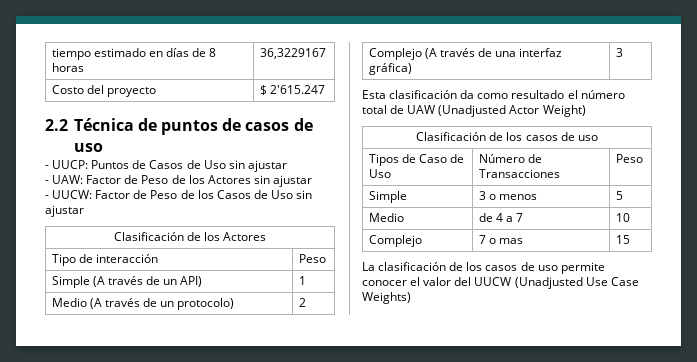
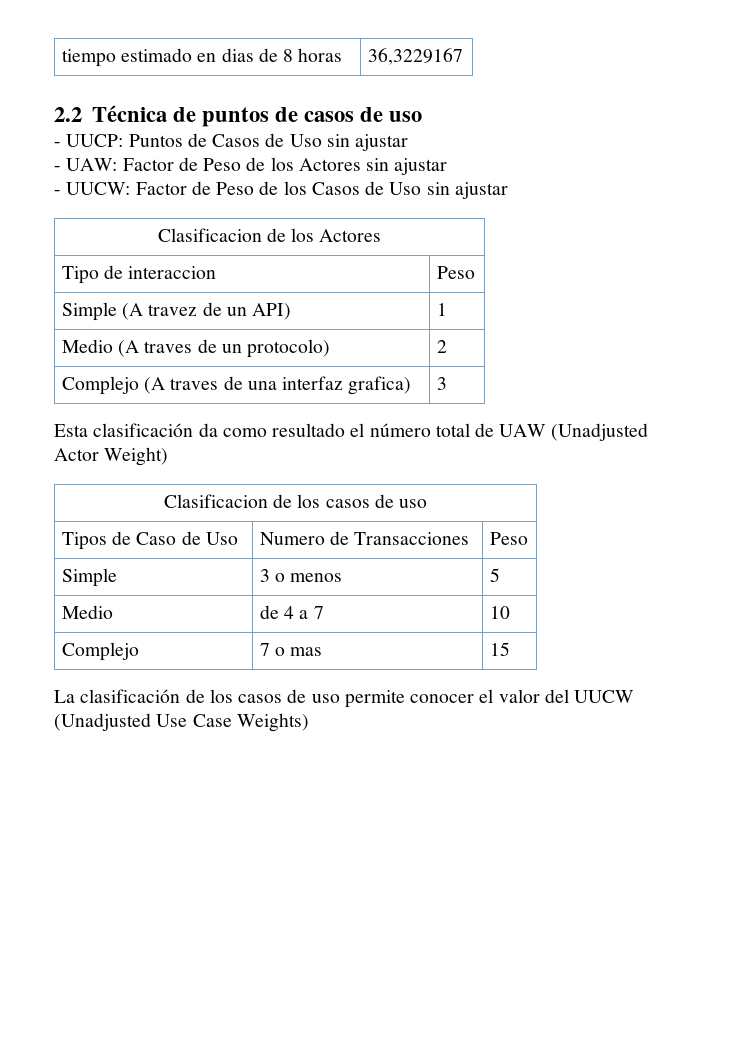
- tiempo estimado en días de 8 horas | 36,3229167
+ tiempo estimado en dias de 8 horas | 36,3229167
- Costo del proyecto | $ 2'615.247
- Clasificación de los Actores
+ Clasificacion de los Actores
- Tipo de interacción | Peso
+ Tipo de interaccion | Peso
- Simple (A través de un API) | 1
+ Simple (A travez de un API) | 1
- Medio (A través de un protocolo) | 2
+ Medio (A traves de un protocolo) | 2
- Complejo (A través de una interfaz gráfica) | 3
+ Complejo (A traves de una interfaz grafica) | 3
- Clasificación de los casos de uso
+ Clasificacion de los casos de uso
- Tipos de Caso de Uso | Número de Transacciones | Peso
+ Tipos de Caso de Uso | Numero de Transacciones | Peso

